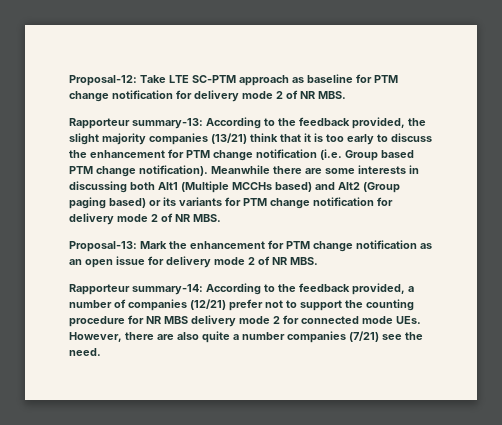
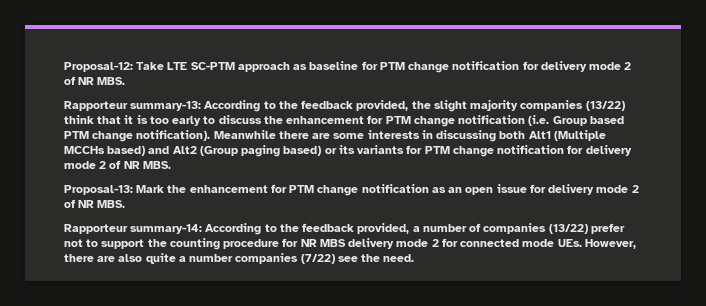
- Rapporteur summary-13: According to the feedback provided, the slight majority companies (13/21) think that it is too early to discuss the enhancement for PTM change notification (i.e. Group based PTM change notification).
+ Rapporteur summary-13: According to the feedback provided, the slight majority companies (13/22) think that it is too early to discuss the enhancement for PTM change notification (i.e. Group based PTM change notification).
- Rapporteur summary-14: According to the feedback provided, a number of companies (12/21) prefer not to support the counting procedure for NR MBS delivery mode 2 for connected mode UEs. However, there are also quite a number companies (7/21) see the need.
+ Rapporteur summary-14: According to the feedback provided, a number of companies (13/22) prefer not to support the counting procedure for NR MBS delivery mode 2 for connected mode UEs. However, there are also quite a number companies (7/22) see the need.

